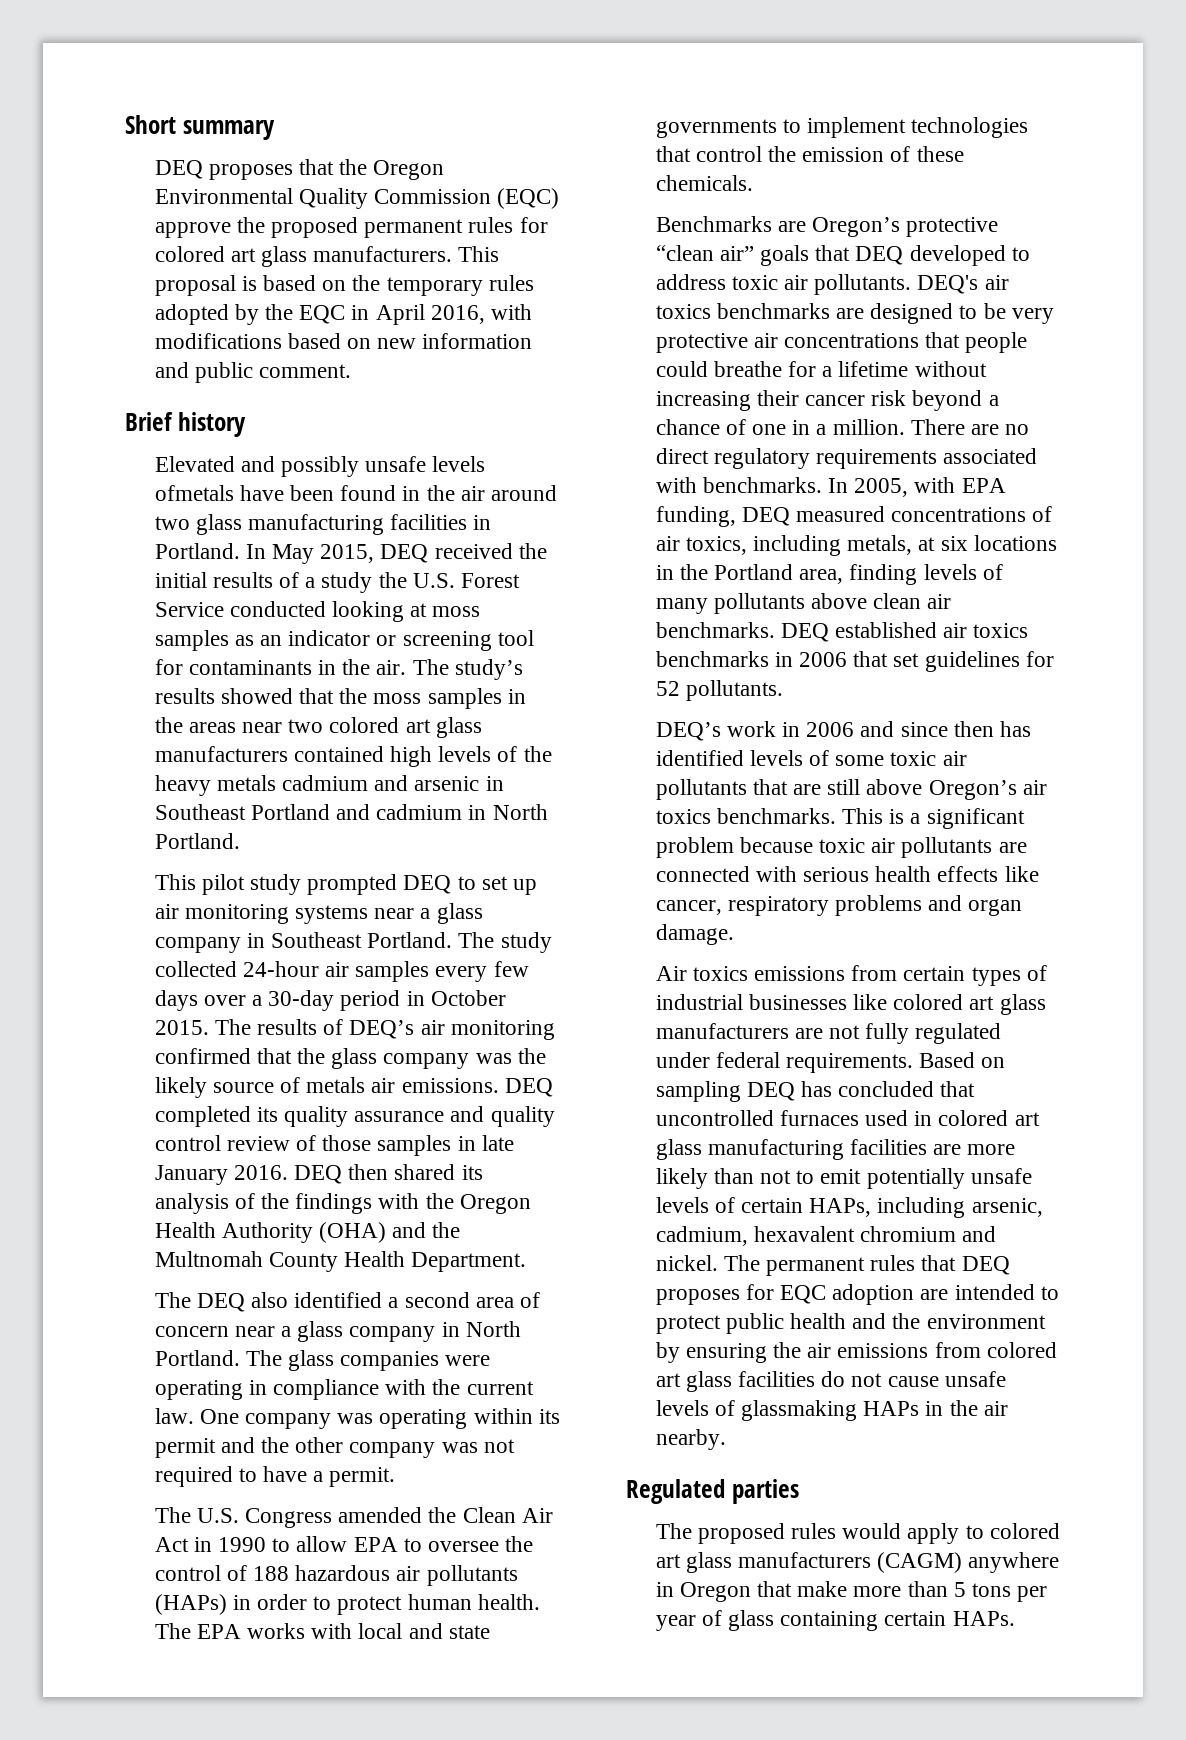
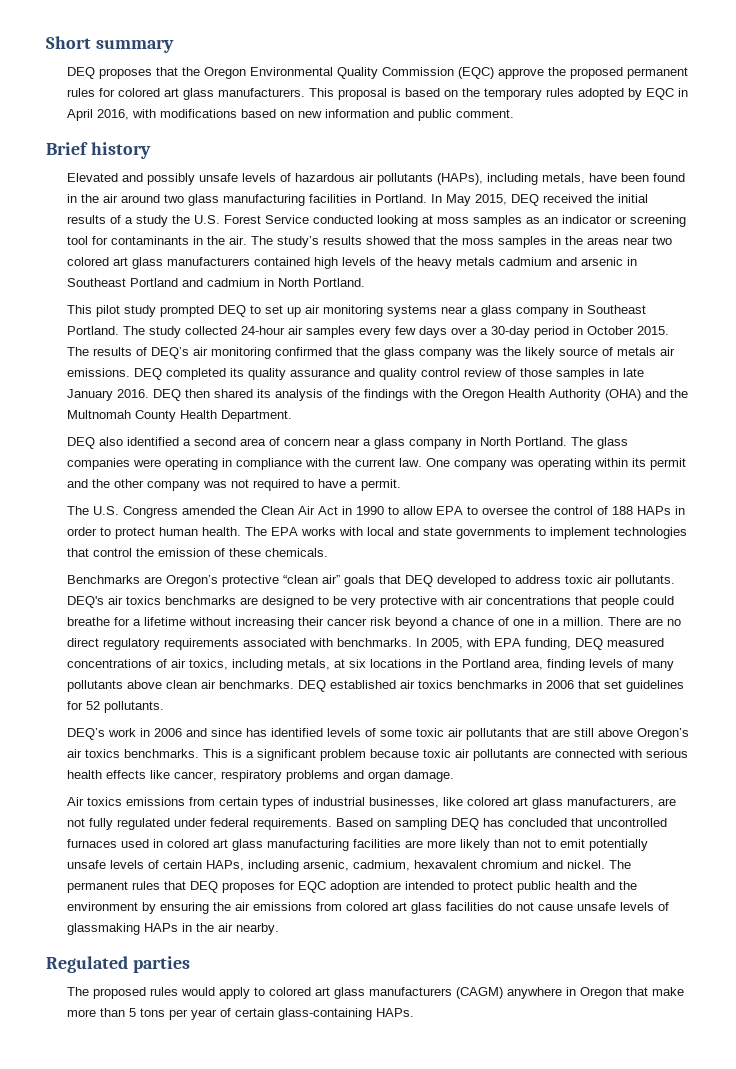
- This proposal is based on the temporary rules adopted by the EQC in April 2016, with modifications based on new information and public comment.
+ This proposal is based on the temporary rules adopted by EQC in April 2016, with modifications based on new information and public comment.
- Elevated and possibly unsafe levels ofmetals have been found in the air around two glass manufacturing facilities in Portland.
+ Elevated and possibly unsafe levels of hazardous air pollutants (HAPs), including metals, have been found in the air around two glass manufacturing facilities in Portland.
- The DEQ also identified a second area of concern near a glass company in North Portland.
+ DEQ also identified a second area of concern near a glass company in North Portland.
- The U.S. Congress amended the Clean Air Act in 1990 to allow EPA to oversee the control of 188 hazardous air pollutants (HAPs) in order to protect human health.
+ The U.S. Congress amended the Clean Air Act in 1990 to allow EPA to oversee the control of 188 HAPs in order to protect human health.
- DEQ's air toxics benchmarks are designed to be very protective air concentrations that people could breathe for a lifetime without increasing their cancer risk beyond a chance of one in a million.
+ DEQ's air toxics benchmarks are designed to be very protective with air concentrations that people could breathe for a lifetime without increasing their cancer risk beyond a chance of one in a million.
- DEQ’s work in 2006 and since then has identified levels of some toxic air pollutants that are still above Oregon’s air toxics benchmarks.
+ DEQ’s work in 2006 and since has identified levels of some toxic air pollutants that are still above Oregon’s air toxics benchmarks.
- Air toxics emissions from certain types of industrial businesses like colored art glass manufacturers are not fully regulated under federal requirements.
+ Air toxics emissions from certain types of industrial businesses, like colored art glass manufacturers, are not fully regulated under federal requirements.
- The proposed rules would apply to colored art glass manufacturers (CAGM) anywhere in Oregon that make more than 5 tons per year of glass containing certain HAPs.
+ The proposed rules would apply to colored art glass manufacturers (CAGM) anywhere in Oregon that make more than 5 tons per year of certain glass-containing HAPs.

